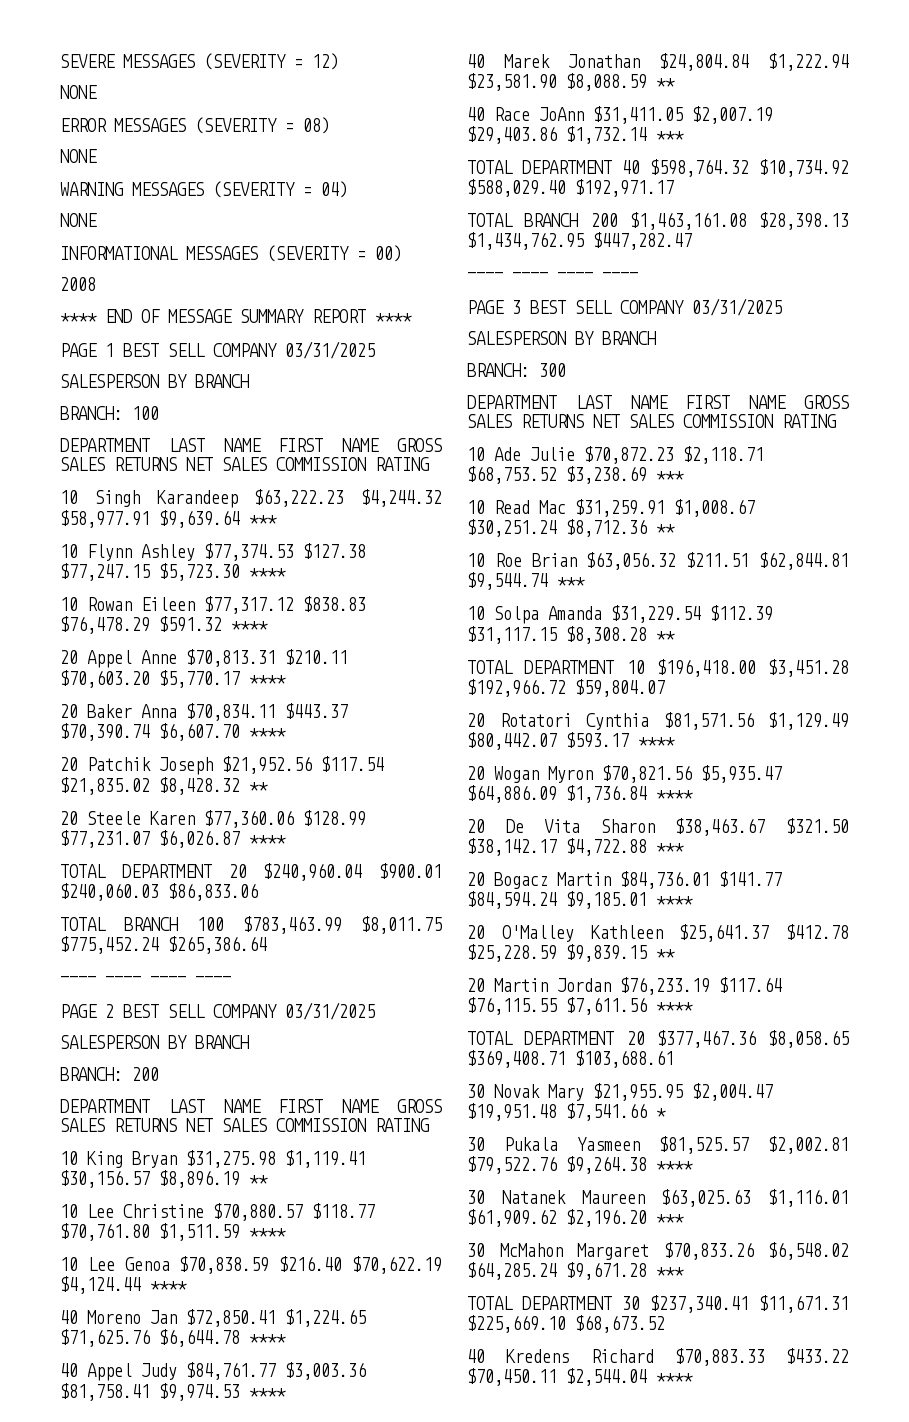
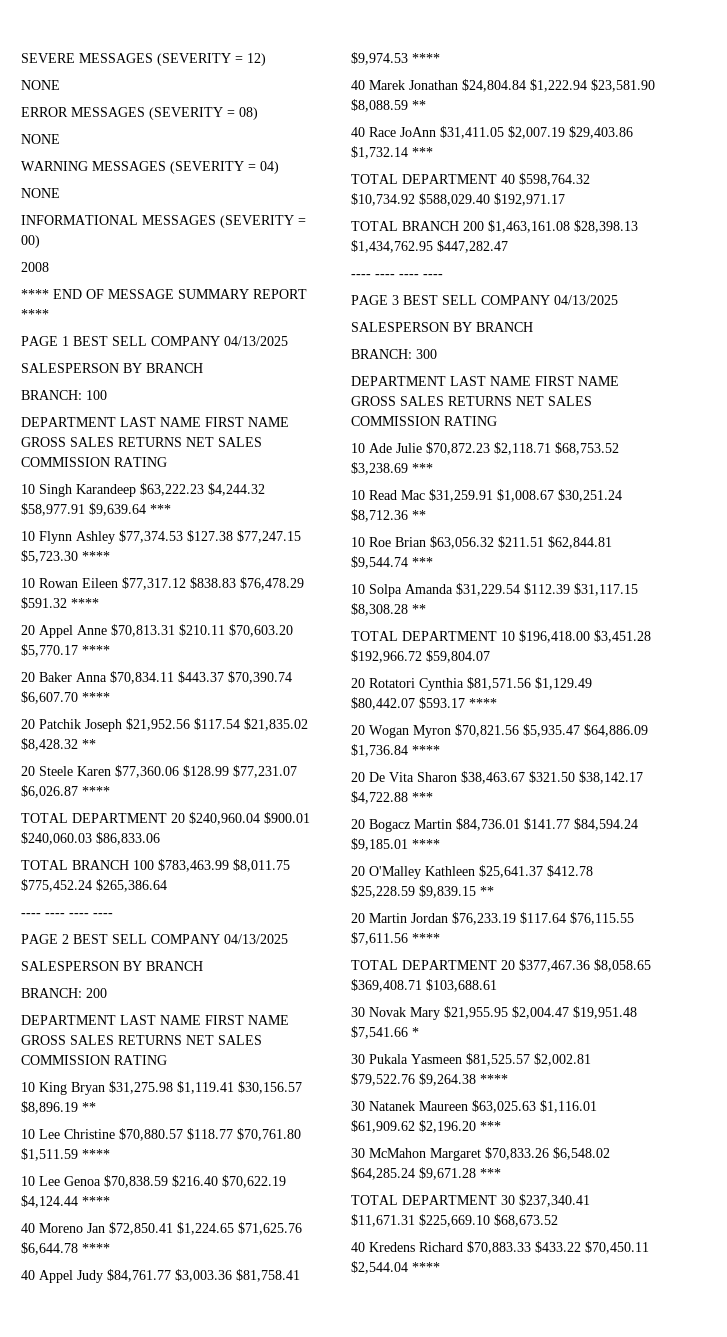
- PAGE 1 BEST SELL COMPANY 03/31/2025
+ PAGE 1 BEST SELL COMPANY 04/13/2025
- PAGE 2 BEST SELL COMPANY 03/31/2025
+ PAGE 2 BEST SELL COMPANY 04/13/2025
- PAGE 3 BEST SELL COMPANY 03/31/2025
+ PAGE 3 BEST SELL COMPANY 04/13/2025

